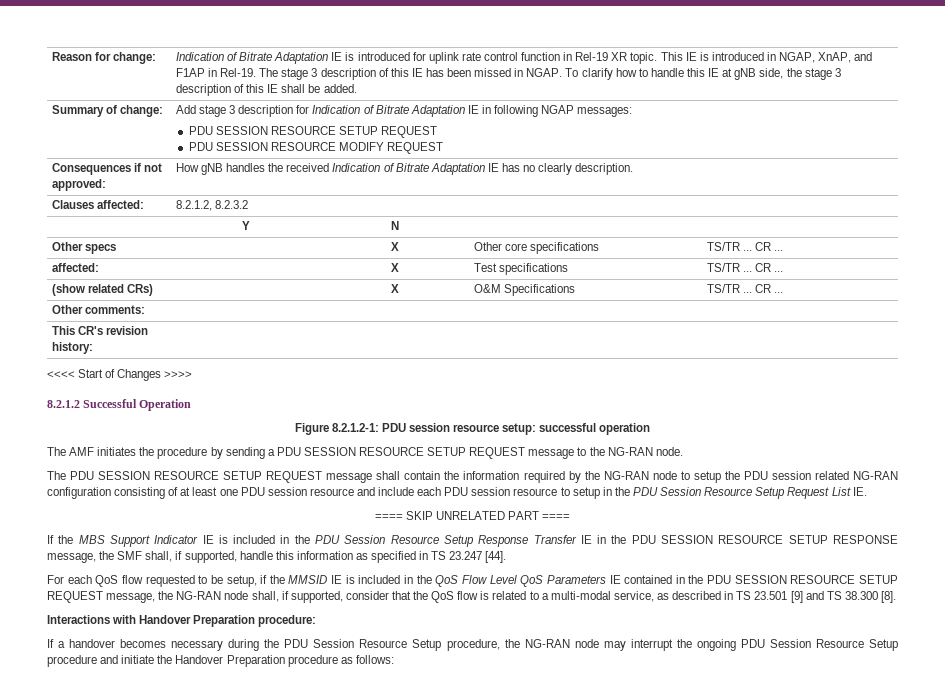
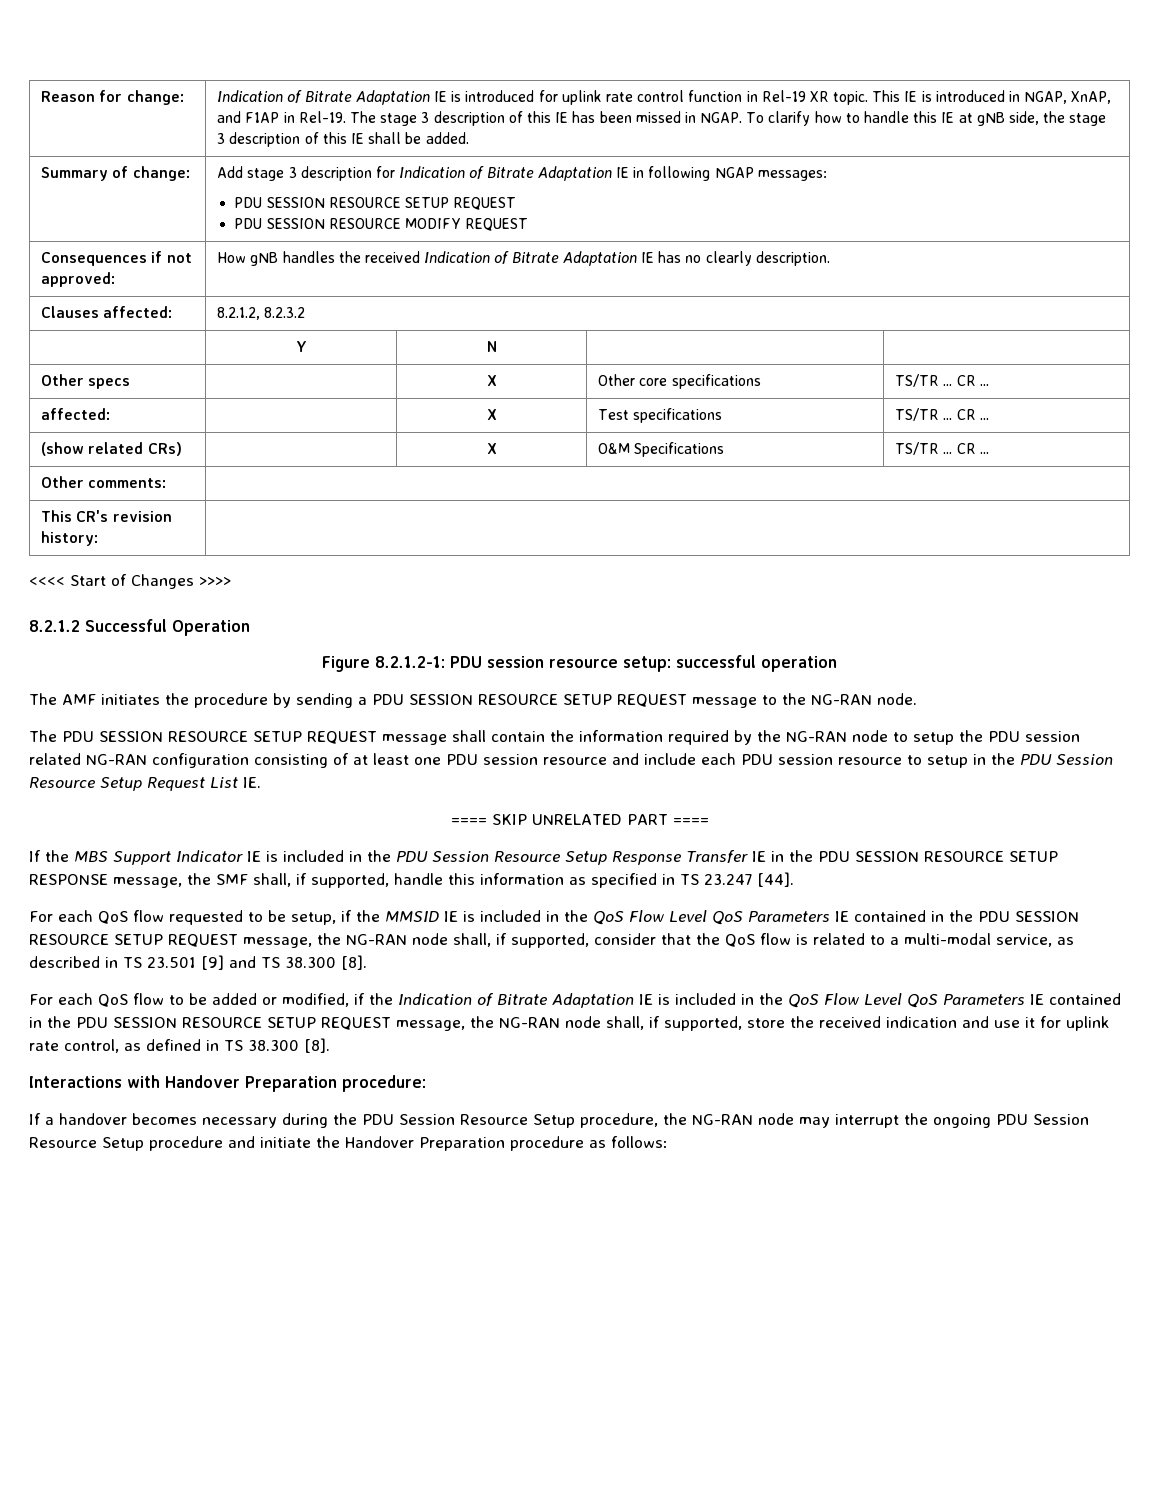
+ For each QoS flow to be added or modified, if the Indication of Bitrate Adaptation IE is included in the QoS Flow Level QoS Parameters IE contained in the PDU SESSION RESOURCE SETUP REQUEST message, the NG-RAN node shall, if supported, store the received indication and use it for uplink rate control, as defined in TS 38.300 [8].

